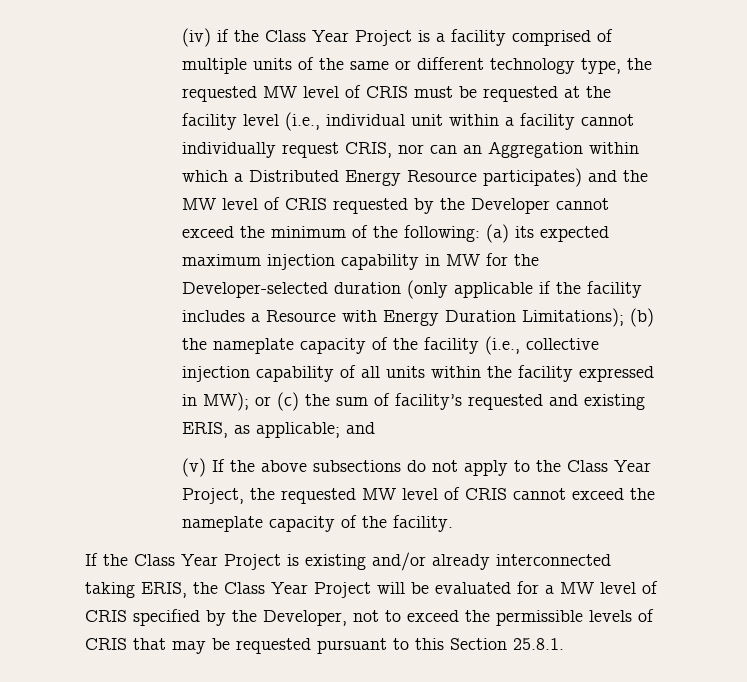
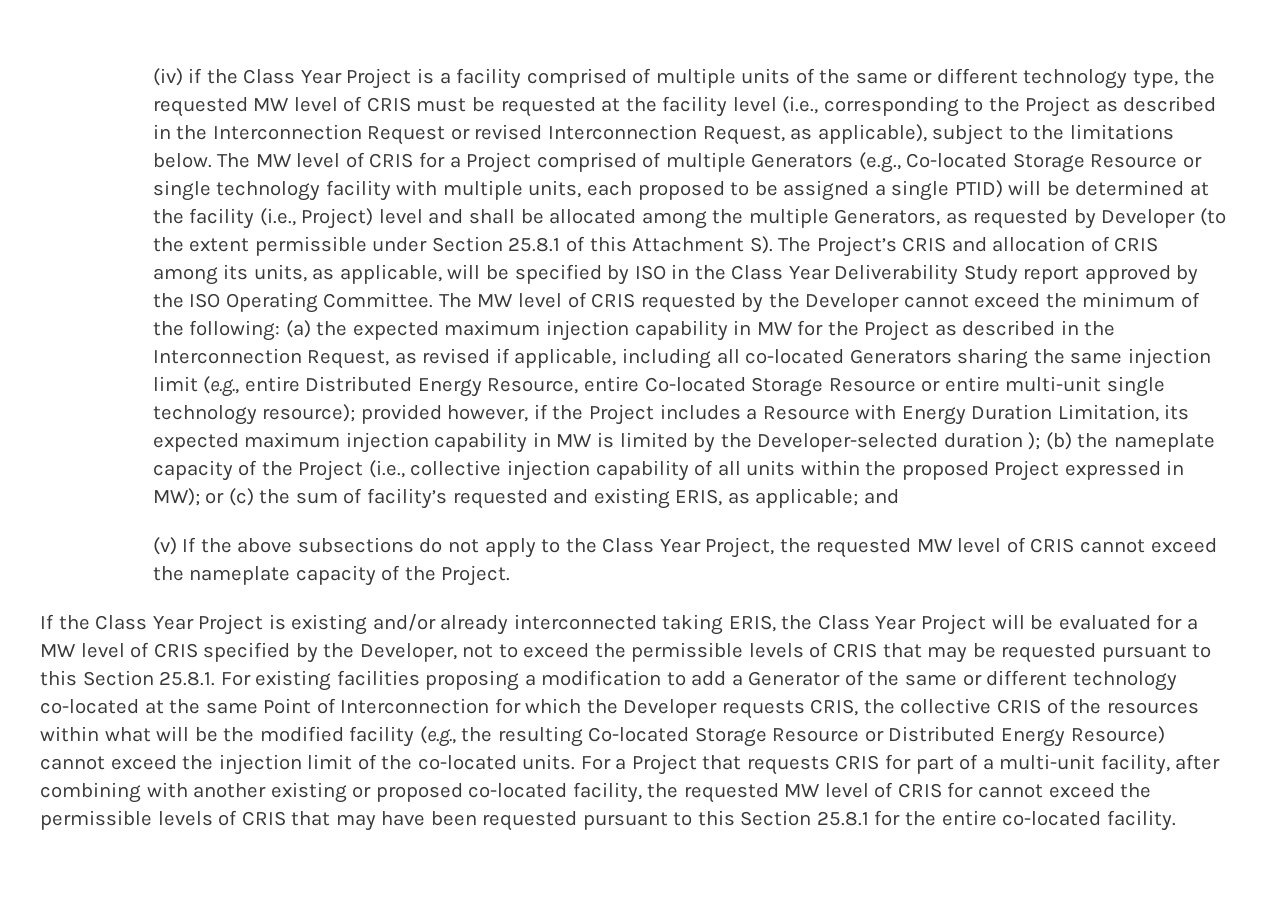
- (iv) if the Class Year Project is a facility comprised of multiple units of the same or different technology type, the requested MW level of CRIS must be requested at the facility level (i.e., individual unit within a facility cannot individually request CRIS, nor can an Aggregation within which a Distributed Energy Resource participates) and the MW level of CRIS requested by the Developer cannot exceed the minimum of the following:
+ (iv) if the Class Year Project is a facility comprised of multiple units of the same or different technology type, the requested MW level of CRIS must be requested at the facility level (i.e., corresponding to the Project as described in the Interconnection Request or revised Interconnection Request, as applicable), subject to the limitations below. The MW level of CRIS for a Project comprised of multiple Generators (e.g., Co-located Storage Resource or single technology facility with multiple units, each proposed to be assigned a single PTID) will be determined at the facility (i.e., Project) level and shall be allocated among the multiple Generators, as requested by Developer (to the extent permissible under Section 25.8.1 of this Attachment S). The Project’s CRIS and allocation of CRIS among its units, as applicable, will be specified by ISO in the Class Year Deliverability Study report approved by the ISO Operating Committee. The MW level of CRIS requested by the Developer cannot exceed the minimum of the following:
- (a) its expected maximum injection capability in MW for the Developer-selected duration (only applicable if the facility includes a Resource with Energy Duration Limitations);
+ (a) the expected maximum injection capability in MW for the Project as described in the Interconnection Request, as revised if applicable, including all co-located Generators sharing the same injection limit (e.g., entire Distributed Energy Resource, entire Co-located Storage Resource or entire multi-unit single technology resource); provided however, if the Project includes a Resource with Energy Duration Limitation, its expected maximum injection capability in MW is limited by the Developer-selected duration );
- (b) the nameplate capacity of the facility (i.e., collective injection capability of all units within the facility expressed in MW);
+ (b) the nameplate capacity of the Project (i.e., collective injection capability of all units within the proposed Project expressed in MW);
- (v) If the above subsections do not apply to the Class Year Project, the requested MW level of CRIS cannot exceed the nameplate capacity of the facility.
+ (v) If the above subsections do not apply to the Class Year Project, the requested MW level of CRIS cannot exceed the nameplate capacity of the Project.
- If the Class Year Project is existing and/or already interconnected taking ERIS, the Class Year Project will be evaluated for a MW level of CRIS specified by the Developer, not to exceed the permissible levels of CRIS that may be requested pursuant to this Section 25.8.1.
+ If the Class Year Project is existing and/or already interconnected taking ERIS, the Class Year Project will be evaluated for a MW level of CRIS specified by the Developer, not to exceed the permissible levels of CRIS that may be requested pursuant to this Section 25.8.1. For existing facilities proposing a modification to add a Generator of the same or different technology co-located at the same Point of Interconnection for which the Developer requests CRIS, the collective CRIS of the resources within what will be the modified facility (e.g., the resulting Co-located Storage Resource or Distributed Energy Resource) cannot exceed the injection limit of the co-located units. For a Project that requests CRIS for part of a multi-unit facility, after combining with another existing or proposed co-located facility, the requested MW level of CRIS for cannot exceed the permissible levels of CRIS that may have been requested pursuant to this Section 25.8.1 for the entire co-located facility.

